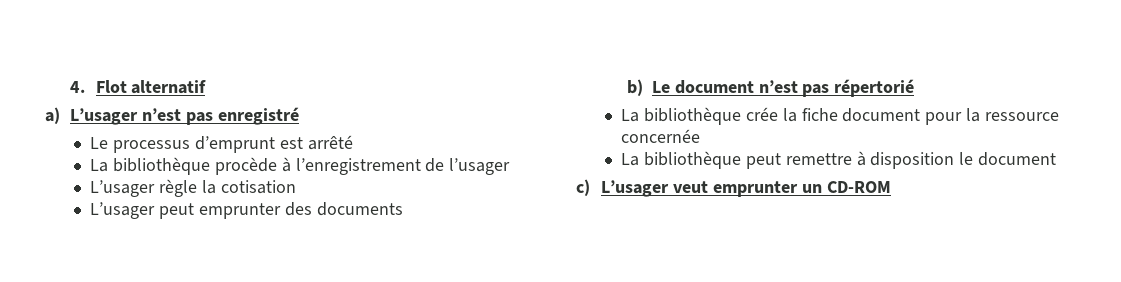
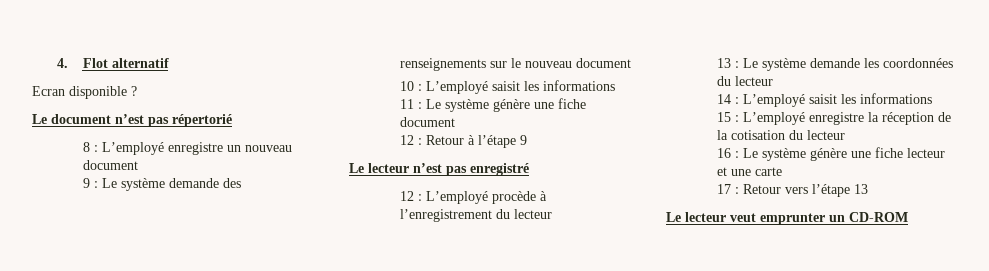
- a) L’usager n’est pas enregistré
- Le processus d’emprunt est arrêté
- La bibliothèque procède à l’enregistrement de l’usager
- L’usager règle la cotisation
- L’usager peut emprunter des documents
- b) Le document n’est pas répertorié
- La bibliothèque crée la fiche document pour la ressource concernée
- La bibliothèque peut remettre à disposition le document
- c) L’usager veut emprunter un CD-ROM
+ Ecran disponible ?
+ Le document n’est pas répertorié
+ 8 : L’employé enregistre un nouveau document
+ 9 : Le système demande des renseignements sur le nouveau document
+ 10 : L’employé saisit les informations
+ 11 : Le système génère une fiche document
+ 12 : Retour à l’étape 9
+ Le lecteur n’est pas enregistré
+ 12 : L’employé procède à l’enregistrement du lecteur
+ 13 : Le système demande les coordonnées du lecteur
+ 14 : L’employé saisit les informations
+ 15 : L’employé enregistre la réception de la cotisation du lecteur
+ 16 : Le système génère une fiche lecteur et une carte
+ 17 : Retour vers l’étape 13
+ Le lecteur veut emprunter un CD-ROM

